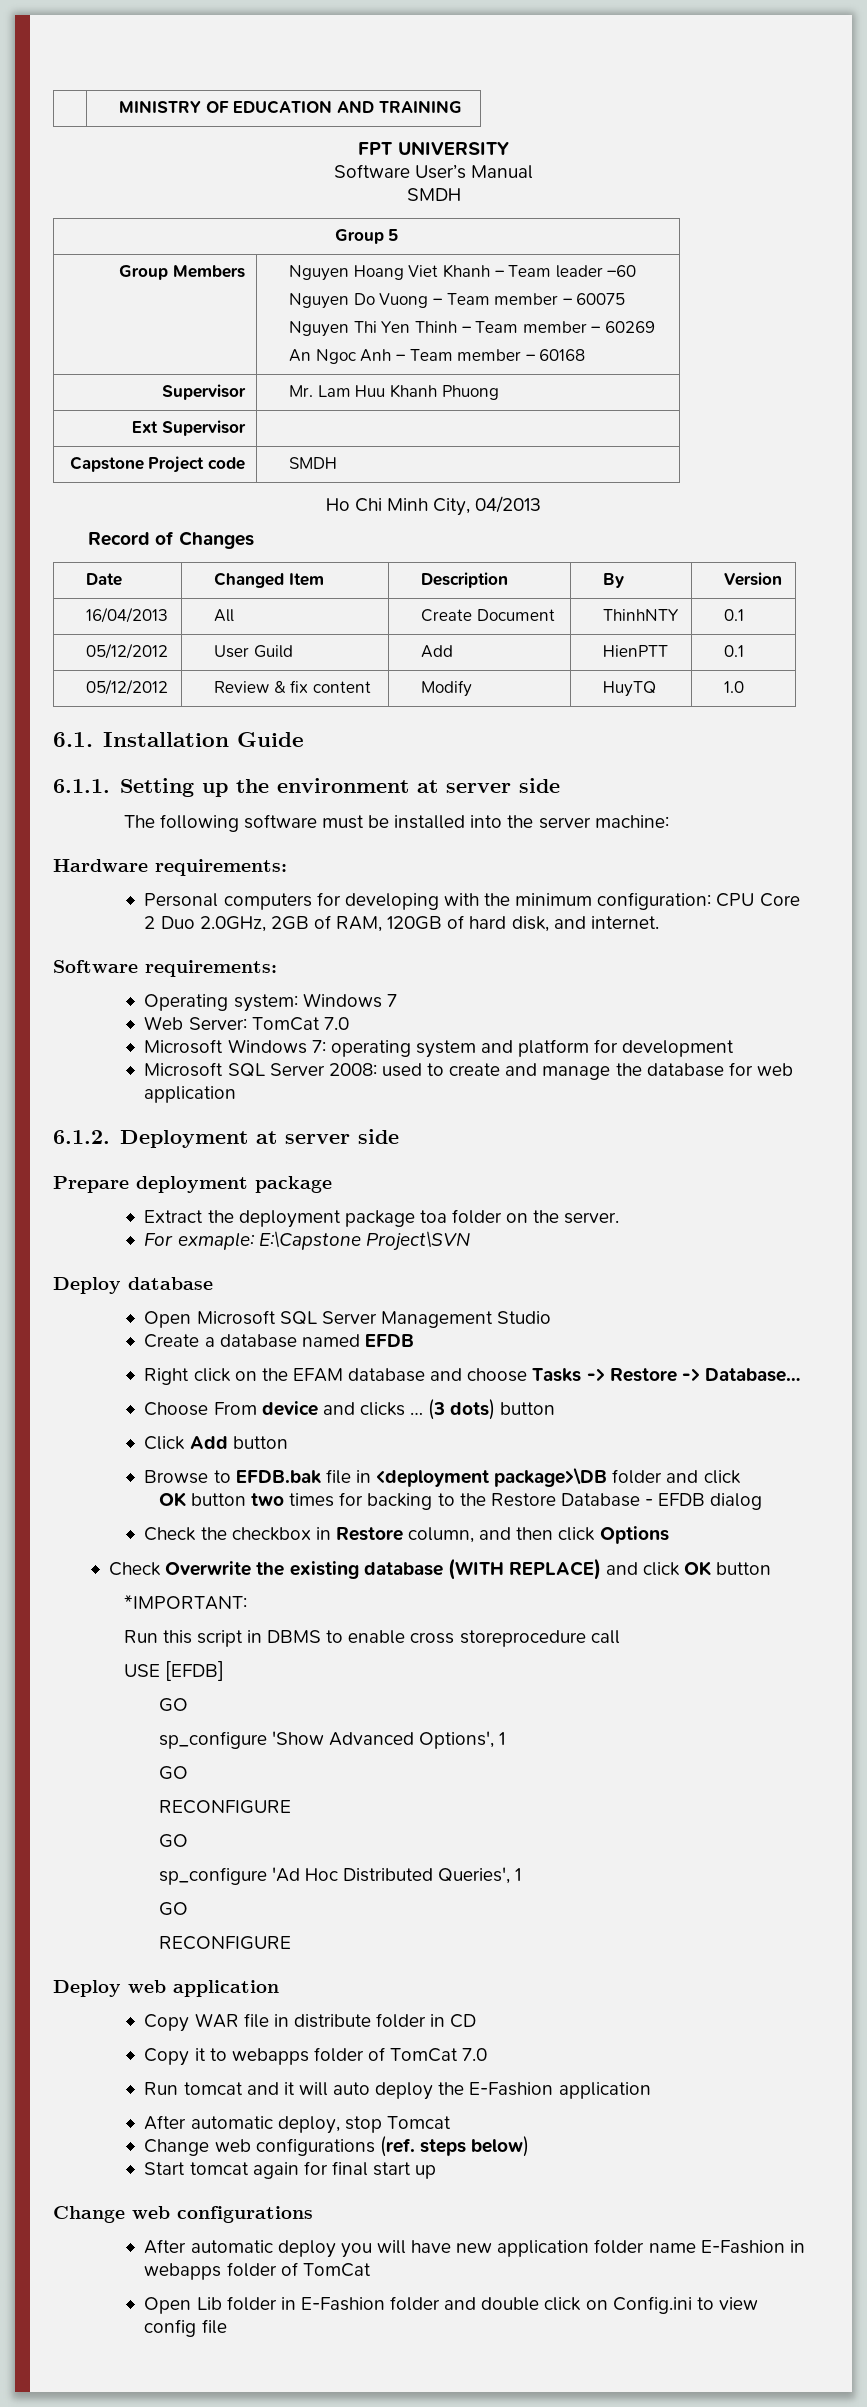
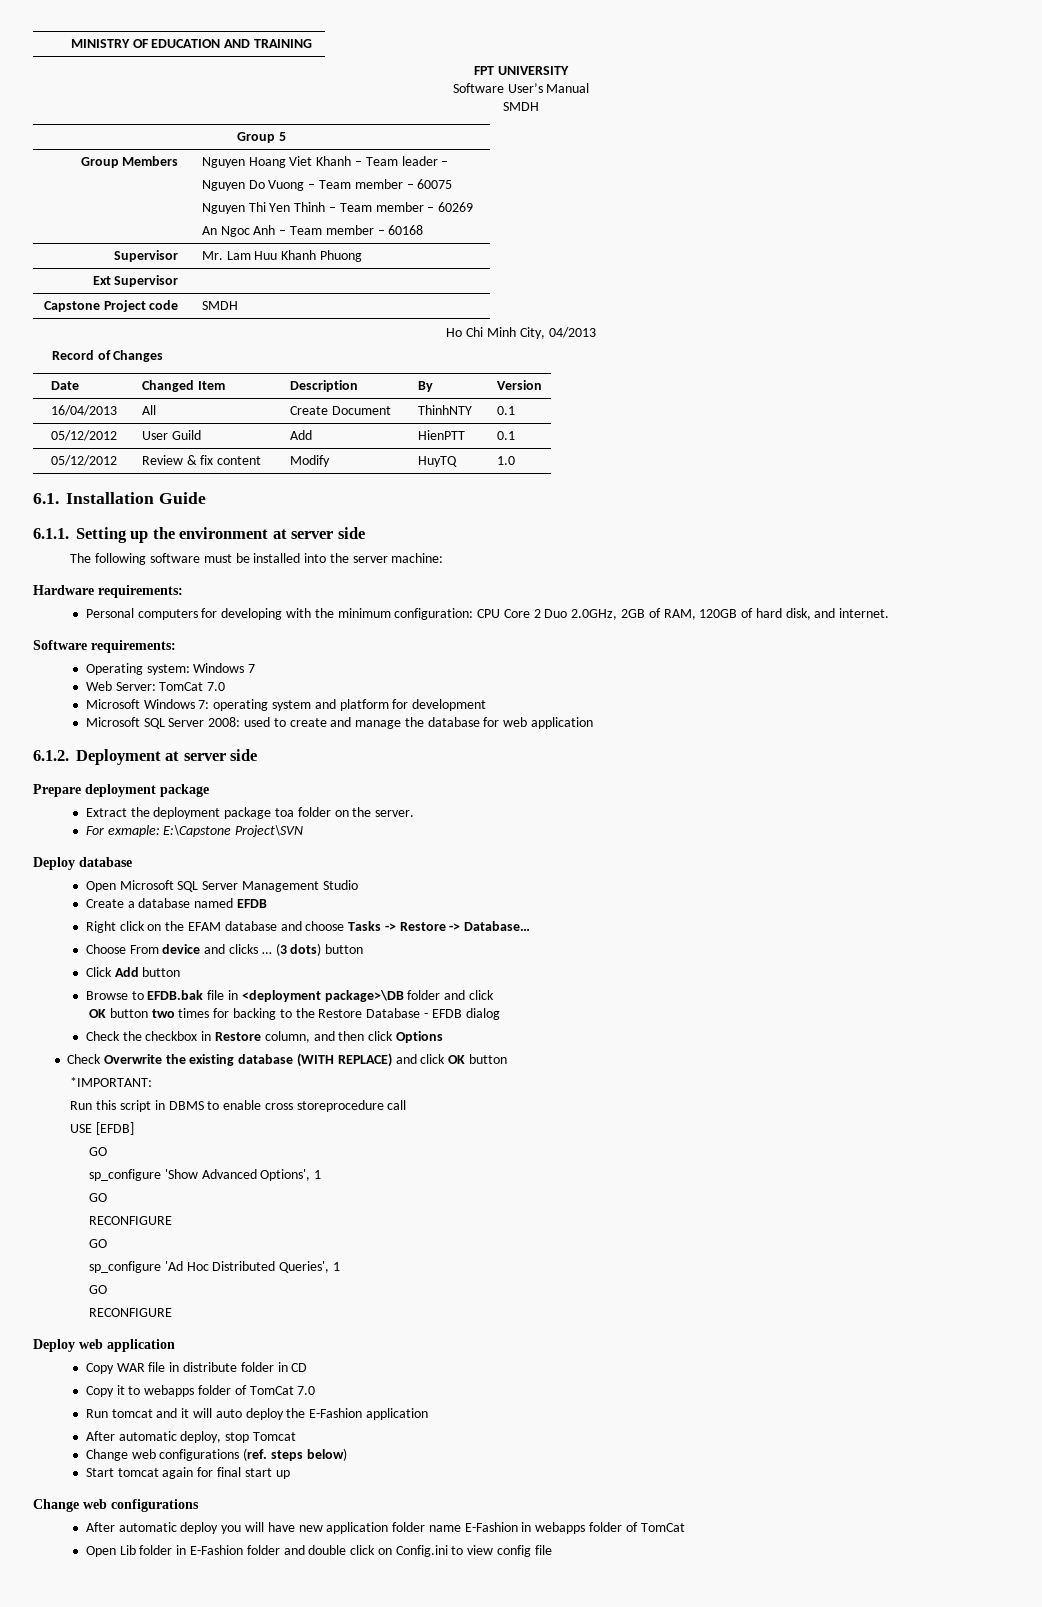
- Group Members | Nguyen Hoang Viet Khanh – Team leader –60
+ Group Members | Nguyen Hoang Viet Khanh – Team leader –

